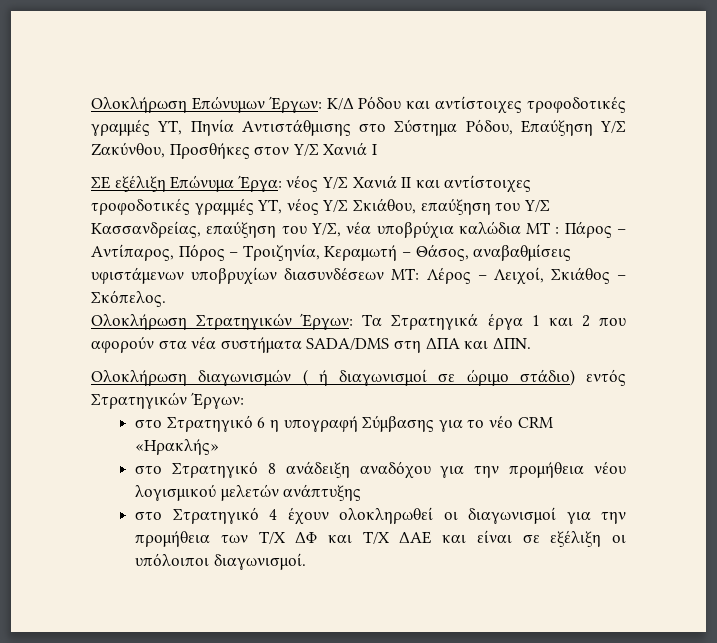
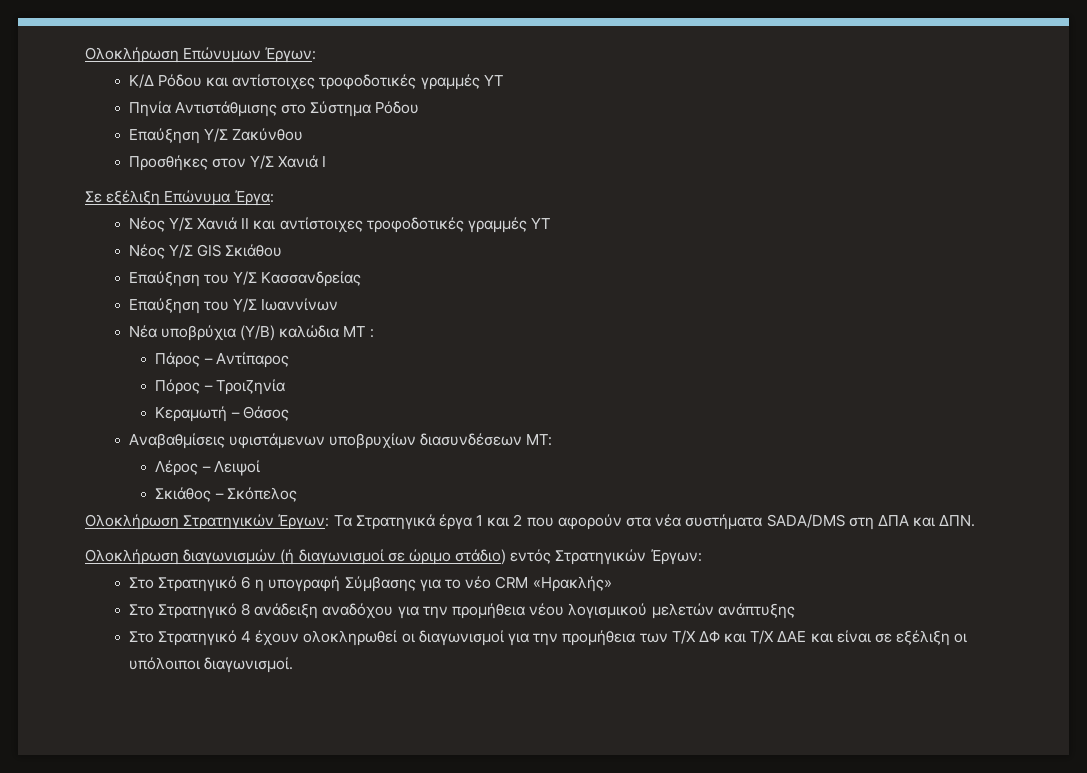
- Ολοκλήρωση Επώνυμων Έργων: Κ/Δ Ρόδου και αντίστοιχες τροφοδοτικές γραμμές ΥΤ, Πηνία Αντιστάθμισης στο Σύστημα Ρόδου, Επαύξηση Υ/Σ Ζακύνθου, Προσθήκες στον Υ/Σ Χανιά Ι
+ Ολοκλήρωση Επώνυμων Έργων:
+ Κ/Δ Ρόδου και αντίστοιχες τροφοδοτικές γραμμές ΥΤ
+ Πηνία Αντιστάθμισης στο Σύστημα Ρόδου
+ Επαύξηση Υ/Σ Ζακύνθου
+ Προσθήκες στον Υ/Σ Χανιά Ι
- ΣΕ εξέλιξη Επώνυμα Έργα: νέος Υ/Σ Χανιά ΙΙ και αντίστοιχες τροφοδοτικές γραμμές ΥΤ, νέος Υ/Σ Σκιάθου, επαύξηση του Υ/Σ Κασσανδρείας, επαύξηση του Υ/Σ, νέα υποβρύχια καλώδια ΜΤ : Πάρος – Αντίπαρος, Πόρος – Τροιζηνία, Κεραμωτή – Θάσος, αναβαθμίσεις υφιστάμενων υποβρυχίων διασυνδέσεων ΜΤ: Λέρος – Λειχοί, Σκιάθος – Σκόπελος.
+ Σε εξέλιξη Επώνυμα Έργα:
+ Νέος Υ/Σ Χανιά ΙΙ και αντίστοιχες τροφοδοτικές γραμμές ΥΤ
+ Νέος Υ/Σ GIS Σκιάθου
+ Επαύξηση του Υ/Σ Κασσανδρείας
+ Επαύξηση του Υ/Σ Ιωαννίνων
+ Νέα υποβρύχια (Υ/Β) καλώδια ΜΤ :
+ Πάρος – Αντίπαρος
+ Πόρος – Τροιζηνία
+ Κεραμωτή – Θάσος
+ Αναβαθμίσεις υφιστάμενων υποβρυχίων διασυνδέσεων ΜΤ:
+ Λέρος – Λειψοί
+ Σκιάθος – Σκόπελος
- Ολοκλήρωση διαγωνισμών ( ή διαγωνισμοί σε ώριμο στάδιο) εντός Στρατηγικών Έργων:
+ Ολοκλήρωση διαγωνισμών (ή διαγωνισμοί σε ώριμο στάδιο) εντός Στρατηγικών Έργων:
- στο Στρατηγικό 6 η υπογραφή Σύμβασης για το νέο CRM «Ηρακλής»
+ Στο Στρατηγικό 6 η υπογραφή Σύμβασης για το νέο CRM «Ηρακλής»
- στο Στρατηγικό 8 ανάδειξη αναδόχου για την προμήθεια νέου λογισμικού μελετών ανάπτυξης
+ Στο Στρατηγικό 8 ανάδειξη αναδόχου για την προμήθεια νέου λογισμικού μελετών ανάπτυξης
- στο Στρατηγικό 4 έχουν ολοκληρωθεί οι διαγωνισμοί για την προμήθεια των Τ/Χ ΔΦ και Τ/Χ ΔΑΕ και είναι σε εξέλιξη οι υπόλοιποι διαγωνισμοί.
+ Στο Στρατηγικό 4 έχουν ολοκληρωθεί οι διαγωνισμοί για την προμήθεια των Τ/Χ ΔΦ και Τ/Χ ΔΑΕ και είναι σε εξέλιξη οι υπόλοιποι διαγωνισμοί.

